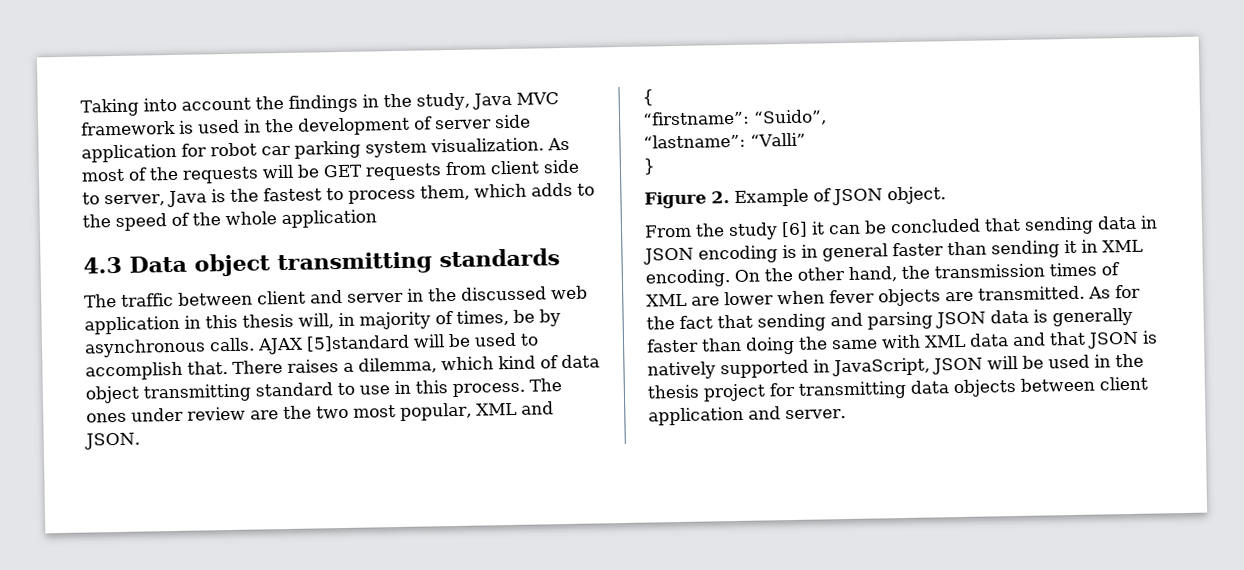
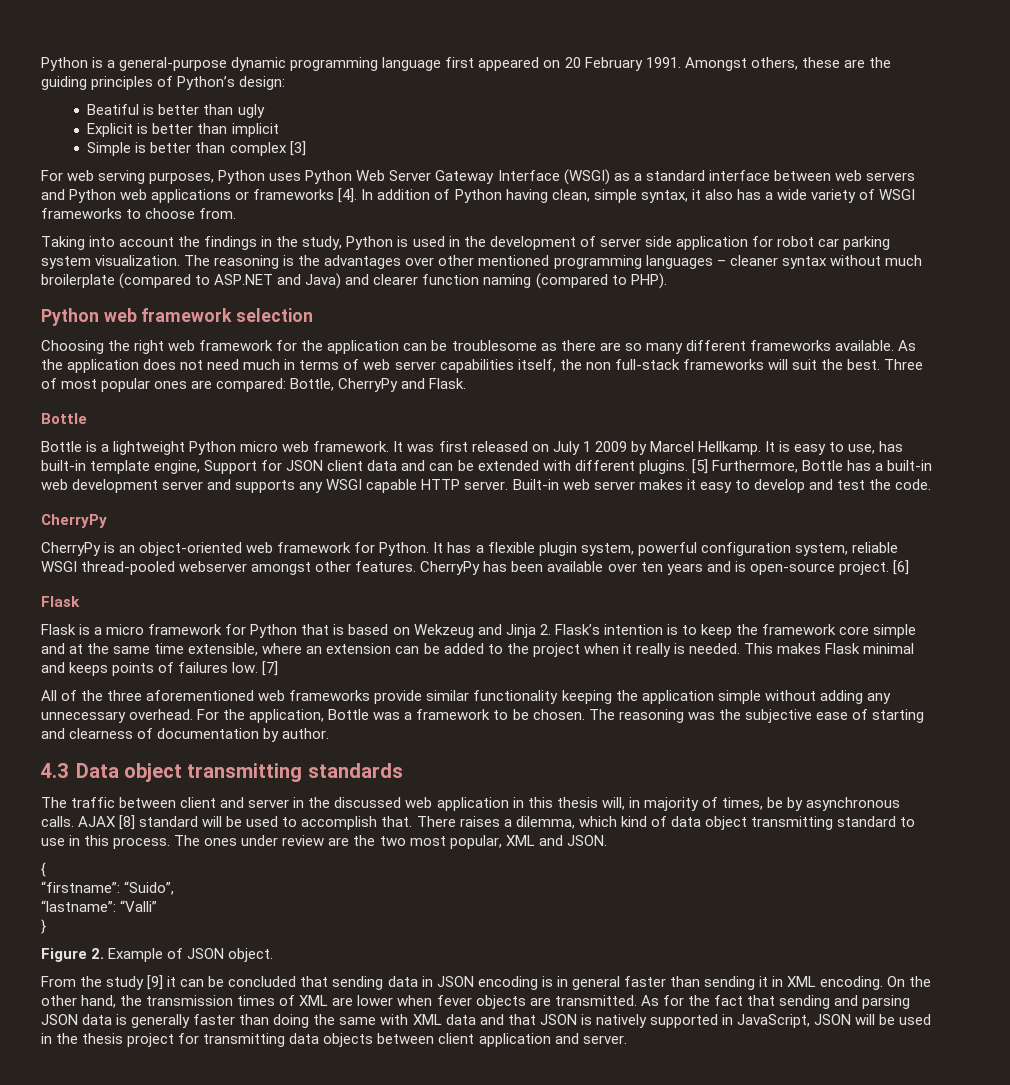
+ Python is a general-purpose dynamic programming language first appeared on 20 February 1991. Amongst others, these are the guiding principles of Python’s design:
+ Beatiful is better than ugly
+ Explicit is better than implicit
+ Simple is better than complex [3]
+ For web serving purposes, Python uses Python Web Server Gateway Interface (WSGI) as a standard interface between web servers and Python web applications or frameworks [4]. In addition of Python having clean, simple syntax, it also has a wide variety of WSGI frameworks to choose from.
- Taking into account the findings in the study, Java MVC framework is used in the development of server side application for robot car parking system visualization.
+ Taking into account the findings in the study, Python is used in the development of server side application for robot car parking system visualization.
- As most of the requests will be GET requests from client side to server, Java is the fastest to process them, which adds to the speed of the whole application
+ The reasoning is the advantages over other mentioned programming languages – cleaner syntax without much broilerplate (compared to ASP.NET and Java) and clearer function naming (compared to PHP).
+ Python web framework selection
+ Choosing the right web framework for the application can be troublesome as there are so many different frameworks available. As the application does not need much in terms of web server capabilities itself, the non full-stack frameworks will suit the best. Three of most popular ones are compared: Bottle, CherryPy and Flask.
+ Bottle
+ Bottle is a lightweight Python micro web framework. It was first released on July 1 2009 by Marcel Hellkamp. It is easy to use, has built-in template engine, Support for JSON client data and can be extended with different plugins. [5] Furthermore, Bottle has a built-in web development server and supports any WSGI capable HTTP server. Built-in web server makes it easy to develop and test the code.
+ CherryPy
+ CherryPy is an object-oriented web framework for Python. It has a flexible plugin system, powerful configuration system, reliable WSGI thread-pooled webserver amongst other features. CherryPy has been available over ten years and is open-source project. [6]
+ Flask
+ Flask is a micro framework for Python that is based on Wekzeug and Jinja 2. Flask’s intention is to keep the framework core simple and at the same time extensible, where an extension can be added to the project when it really is needed. This makes Flask minimal and keeps points of failures low. [7]
+ All of the three aforementioned web frameworks provide similar functionality keeping the application simple without adding any unnecessary overhead. For the application, Bottle was a framework to be chosen. The reasoning was the subjective ease of starting and clearness of documentation by author.
- AJAX [5]standard will be used to accomplish that.
+ AJAX [8] standard will be used to accomplish that.
- From the study [6] it can be concluded that sending data in JSON encoding is in general faster than sending it in XML encoding.
+ From the study [9] it can be concluded that sending data in JSON encoding is in general faster than sending it in XML encoding.

